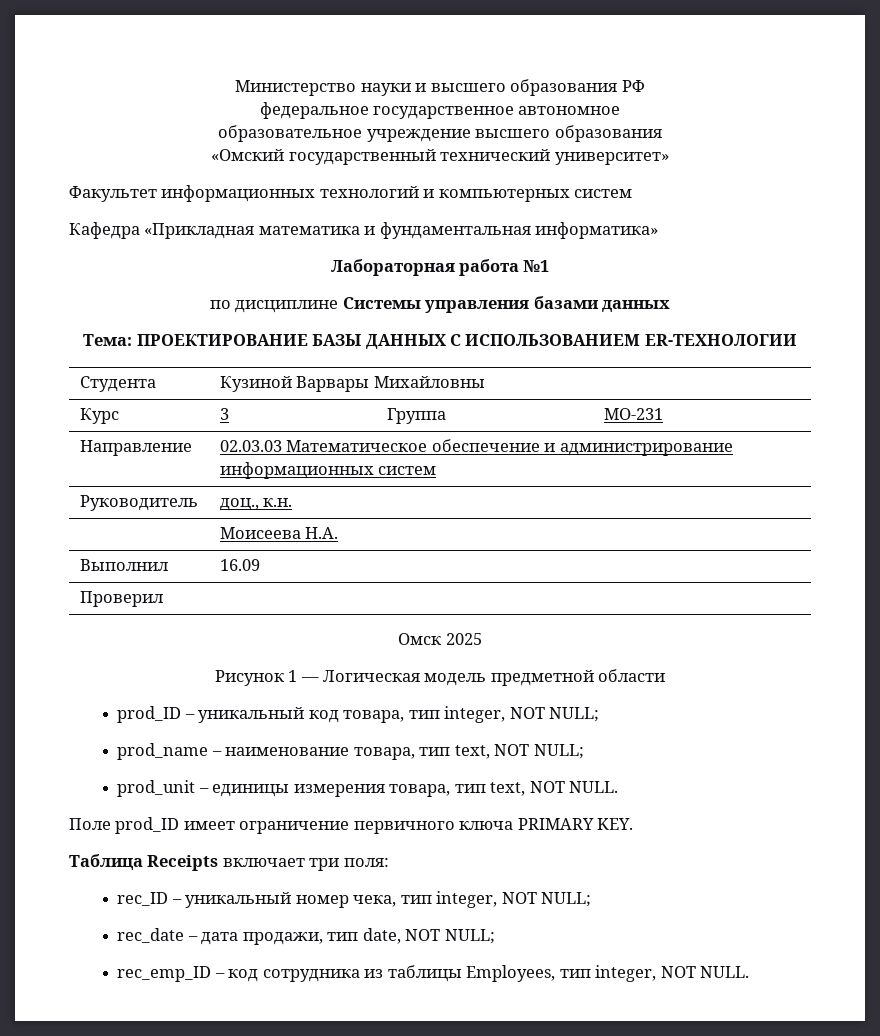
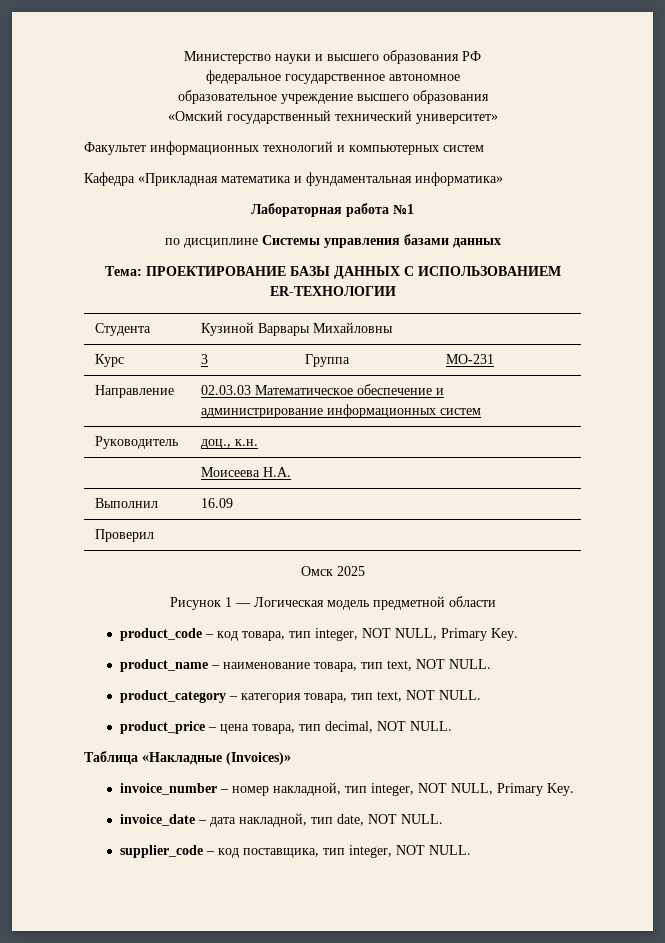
- prod_ID – уникальный код товара, тип integer, NOT NULL;
- prod_name – наименование товара, тип text, NOT NULL;
- prod_unit – единицы измерения товара, тип text, NOT NULL.
- Поле prod_ID имеет ограничение первичного ключа PRIMARY KEY.
- Таблица Receipts включает три поля:
- rec_ID – уникальный номер чека, тип integer, NOT NULL;
- rec_date – дата продажи, тип date, NOT NULL;
- rec_emp_ID – код сотрудника из таблицы Employees, тип integer, NOT NULL.
+ product_code – код товара, тип integer, NOT NULL, Primary Key.
+ product_name – наименование товара, тип text, NOT NULL.
+ product_category – категория товара, тип text, NOT NULL.
+ product_price – цена товара, тип decimal, NOT NULL.
+ Таблица «Накладные (Invoices)»
+ invoice_number – номер накладной, тип integer, NOT NULL, Primary Key.
+ invoice_date – дата накладной, тип date, NOT NULL.
+ supplier_code – код поставщика, тип integer, NOT NULL.

